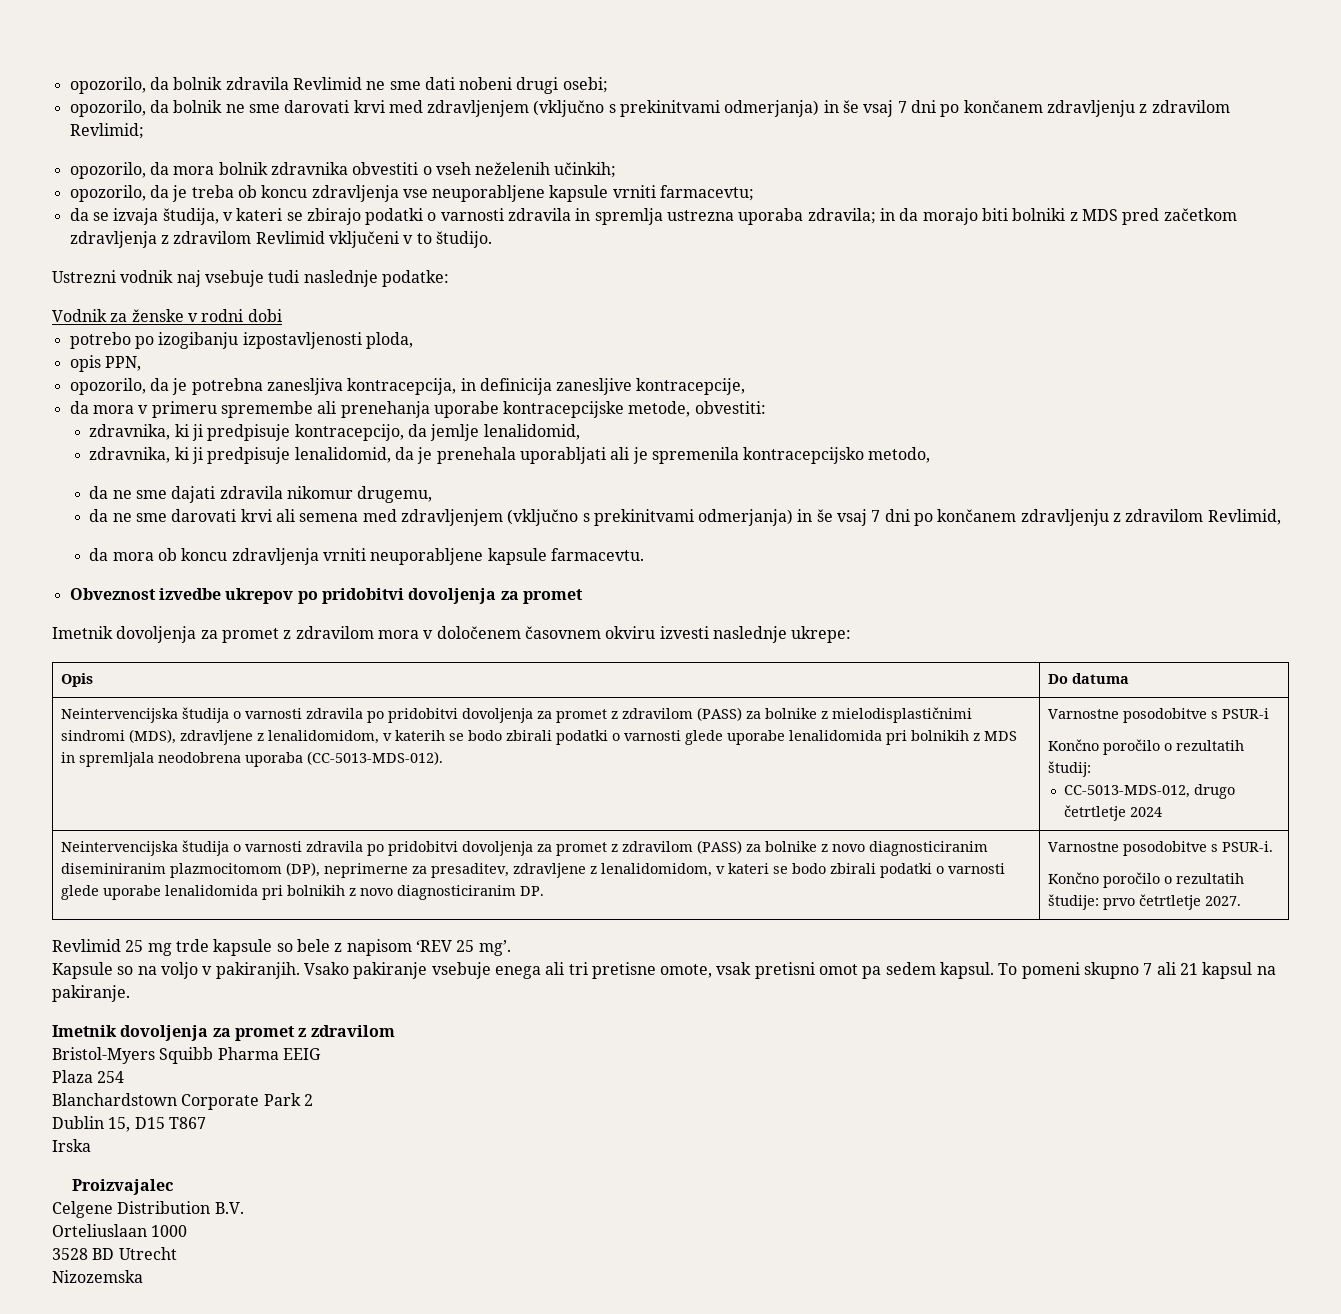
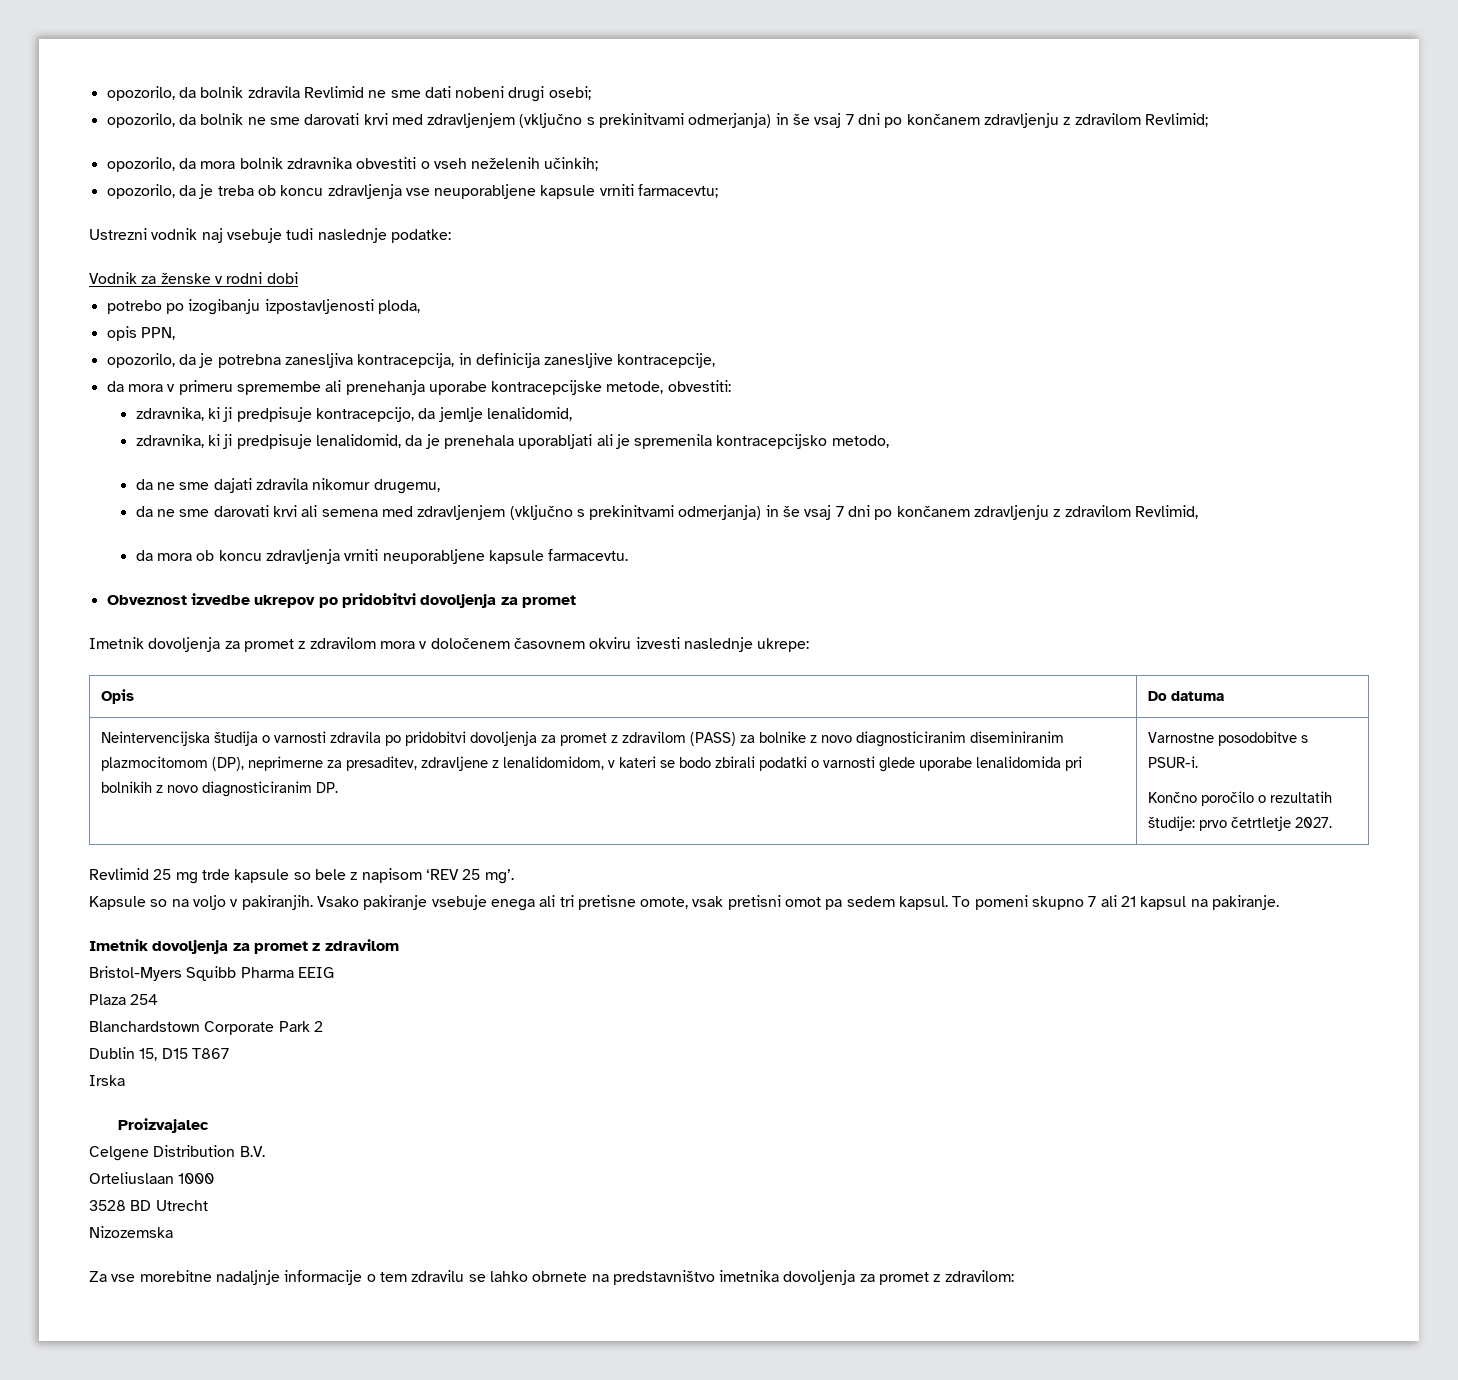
- da se izvaja študija, v kateri se zbirajo podatki o varnosti zdravila in spremlja ustrezna uporaba zdravila; in da morajo biti bolniki z MDS pred začetkom zdravljenja z zdravilom Revlimid vključeni v to študijo.
- Neintervencijska študija o varnosti zdravila po pridobitvi dovoljenja za promet z zdravilom (PASS) za bolnike z mielodisplastičnimi sindromi (MDS), zdravljene z lenalidomidom, v katerih se bodo zbirali podatki o varnosti glede uporabe lenalidomida pri bolnikih z MDS in spremljala neodobrena uporaba (CC-5013-MDS-012). | Varnostne posodobitve s PSUR-i
- Končno poročilo o rezultatih študij:
- CC-5013-MDS-012, drugo četrtletje 2024
+ Za vse morebitne nadaljnje informacije o tem zdravilu se lahko obrnete na predstavništvo imetnika dovoljenja za promet z zdravilom:

